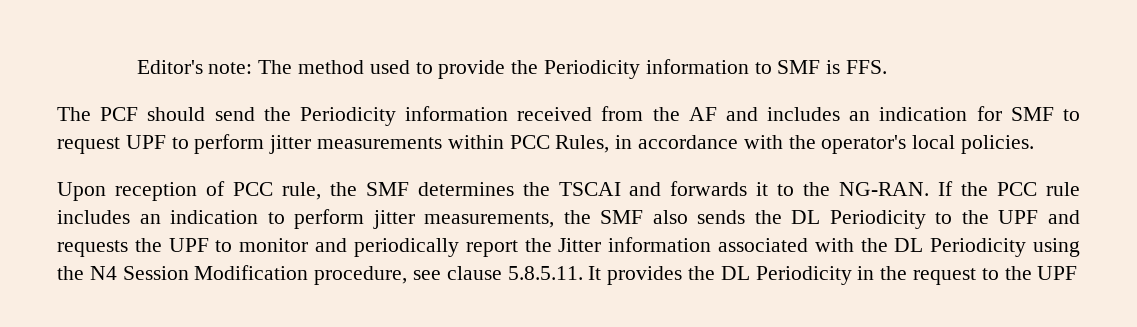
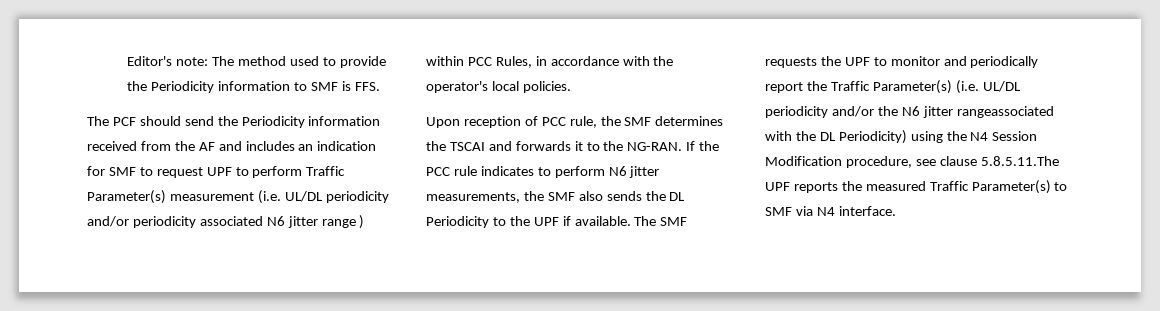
- The PCF should send the Periodicity information received from the AF and includes an indication for SMF to request UPF to perform jitter measurements within PCC Rules, in accordance with the operator's local policies.
+ The PCF should send the Periodicity information received from the AF and includes an indication for SMF to request UPF to perform Traffic Parameter(s) measurement (i.e. UL/DL periodicity and/or periodicity associated N6 jitter range ) within PCC Rules, in accordance with the operator's local policies.
- If the PCC rule includes an indication to perform jitter measurements, the SMF also sends the DL Periodicity to the UPF and requests the UPF to monitor and periodically report the Jitter information associated with the DL Periodicity using the N4 Session Modification procedure, see clause 5.8.5.11. It provides the DL Periodicity in the request to the UPF
+ If the PCC rule indicates to perform N6 jitter measurements, the SMF also sends the DL Periodicity to the UPF if available. The SMF requests the UPF to monitor and periodically report the Traffic Parameter(s) (i.e. UL/DL periodicity and/or the N6 jitter rangeassociated with the DL Periodicity) using the N4 Session Modification procedure, see clause 5.8.5.11.The UPF reports the measured Traffic Parameter(s) to SMF via N4 interface.

